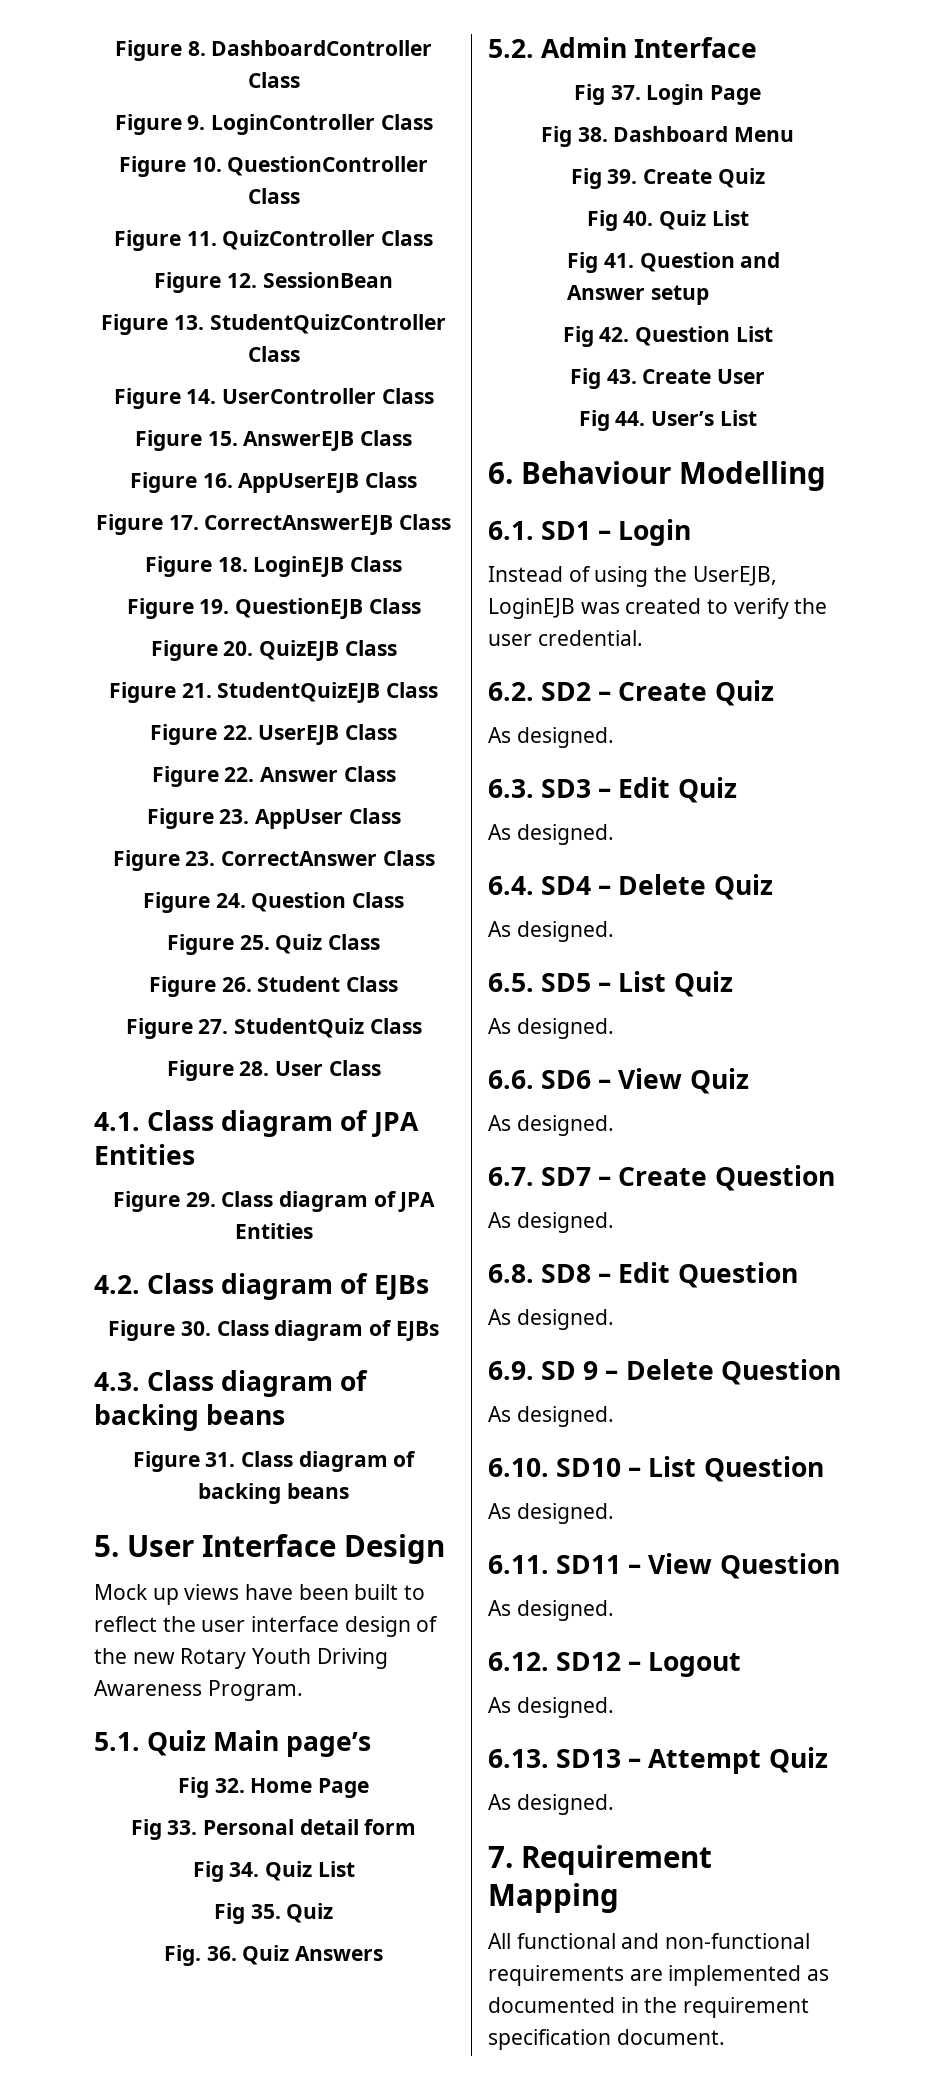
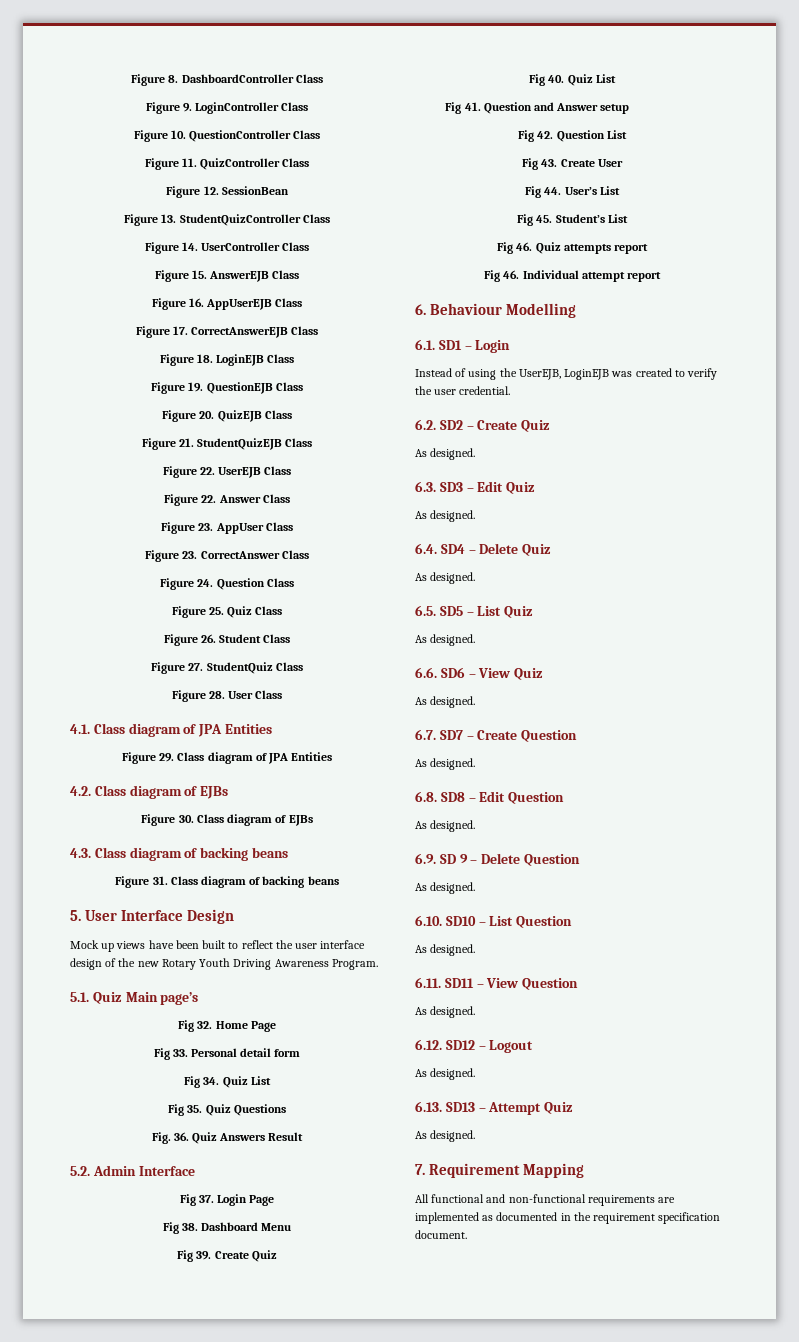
- Fig 35. Quiz
+ Fig 35. Quiz Questions
- Fig. 36. Quiz Answers
+ Fig. 36. Quiz Answers Result
+ Fig 45. Student’s List
+ Fig 46. Quiz attempts report
+ Fig 46. Individual attempt report

